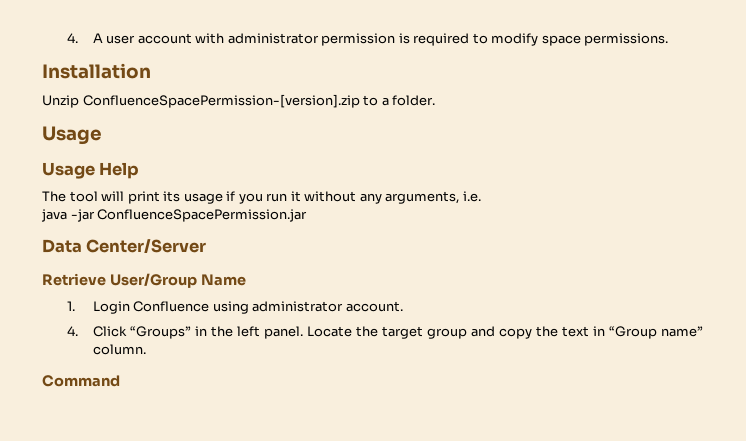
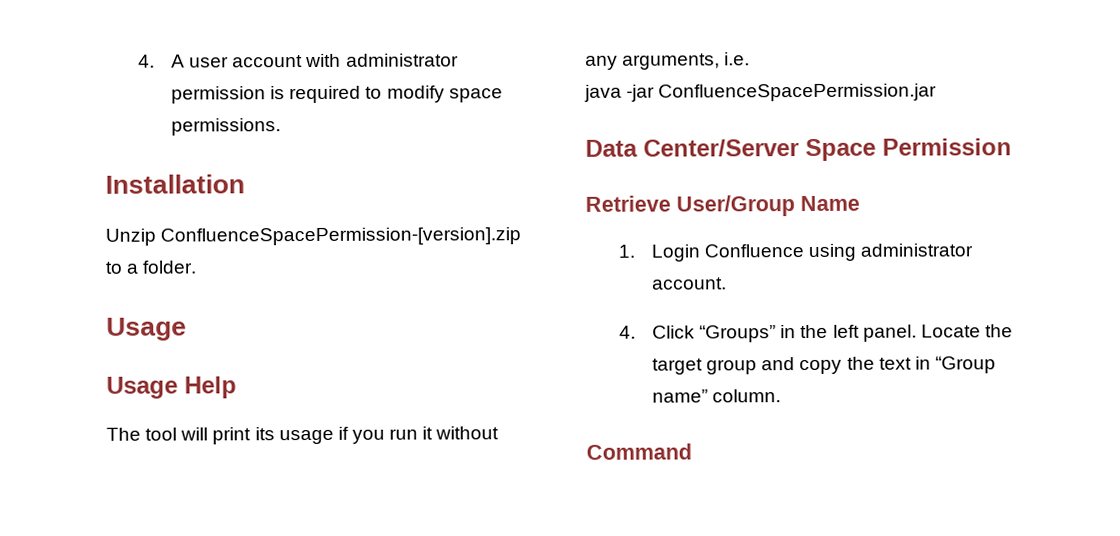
- Data Center/Server
+ Data Center/Server Space Permission

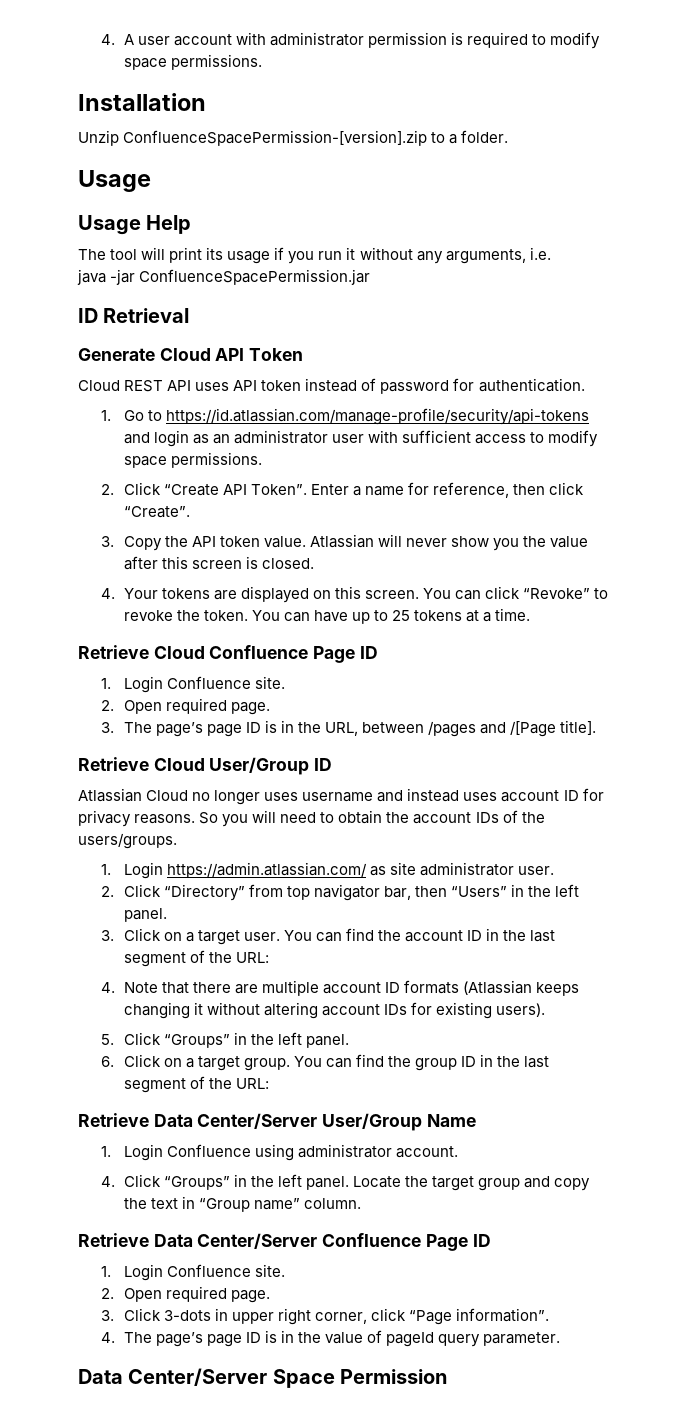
- Data Center/Server Space Permission
- Retrieve User/Group Name
+ ID Retrieval
+ Generate Cloud API Token
+ Cloud REST API uses API token instead of password for authentication.
+ 1. Go to https://id.atlassian.com/manage-profile/security/api-tokens and login as an administrator user with sufficient access to modify space permissions.
+ 2. Click “Create API Token”. Enter a name for reference, then click “Create”.
+ 3. Copy the API token value. Atlassian will never show you the value after this screen is closed.
+ 4. Your tokens are displayed on this screen. You can click “Revoke” to revoke the token. You can have up to 25 tokens at a time.
+ Retrieve Cloud Confluence Page ID
+ 1. Login Confluence site.
+ 2. Open required page.
+ 3. The page’s page ID is in the URL, between /pages and /[Page title].
+ Retrieve Cloud User/Group ID
+ Atlassian Cloud no longer uses username and instead uses account ID for privacy reasons. So you will need to obtain the account IDs of the users/groups.
+ 1. Login https://admin.atlassian.com/ as site administrator user.
+ 2. Click “Directory” from top navigator bar, then “Users” in the left panel.
+ 3. Click on a target user. You can find the account ID in the last segment of the URL:
+ 4. Note that there are multiple account ID formats (Atlassian keeps changing it without altering account IDs for existing users).
+ 5. Click “Groups” in the left panel.
+ 6. Click on a target group. You can find the group ID in the last segment of the URL:
+ Retrieve Data Center/Server User/Group Name
- Command
+ Retrieve Data Center/Server Confluence Page ID
+ 1. Login Confluence site.
+ 2. Open required page.
+ 3. Click 3-dots in upper right corner, click “Page information”.
+ 4. The page’s page ID is in the value of pageId query parameter.
+ Data Center/Server Space Permission

